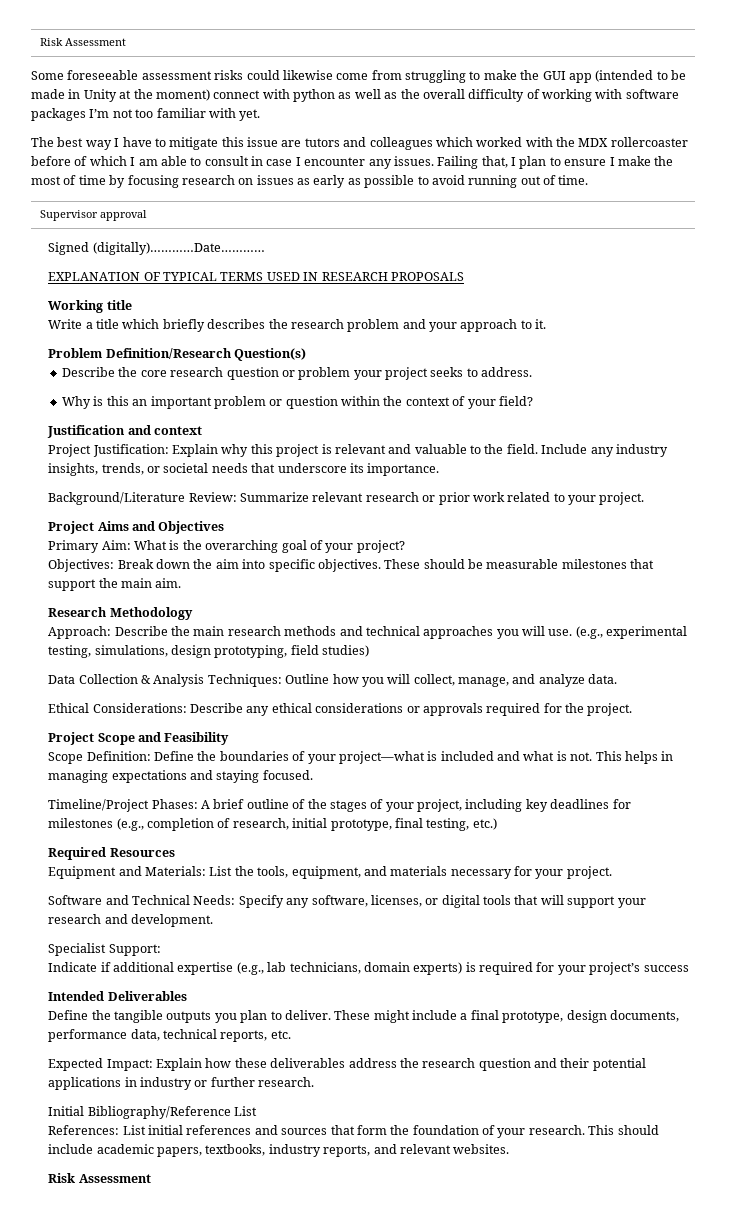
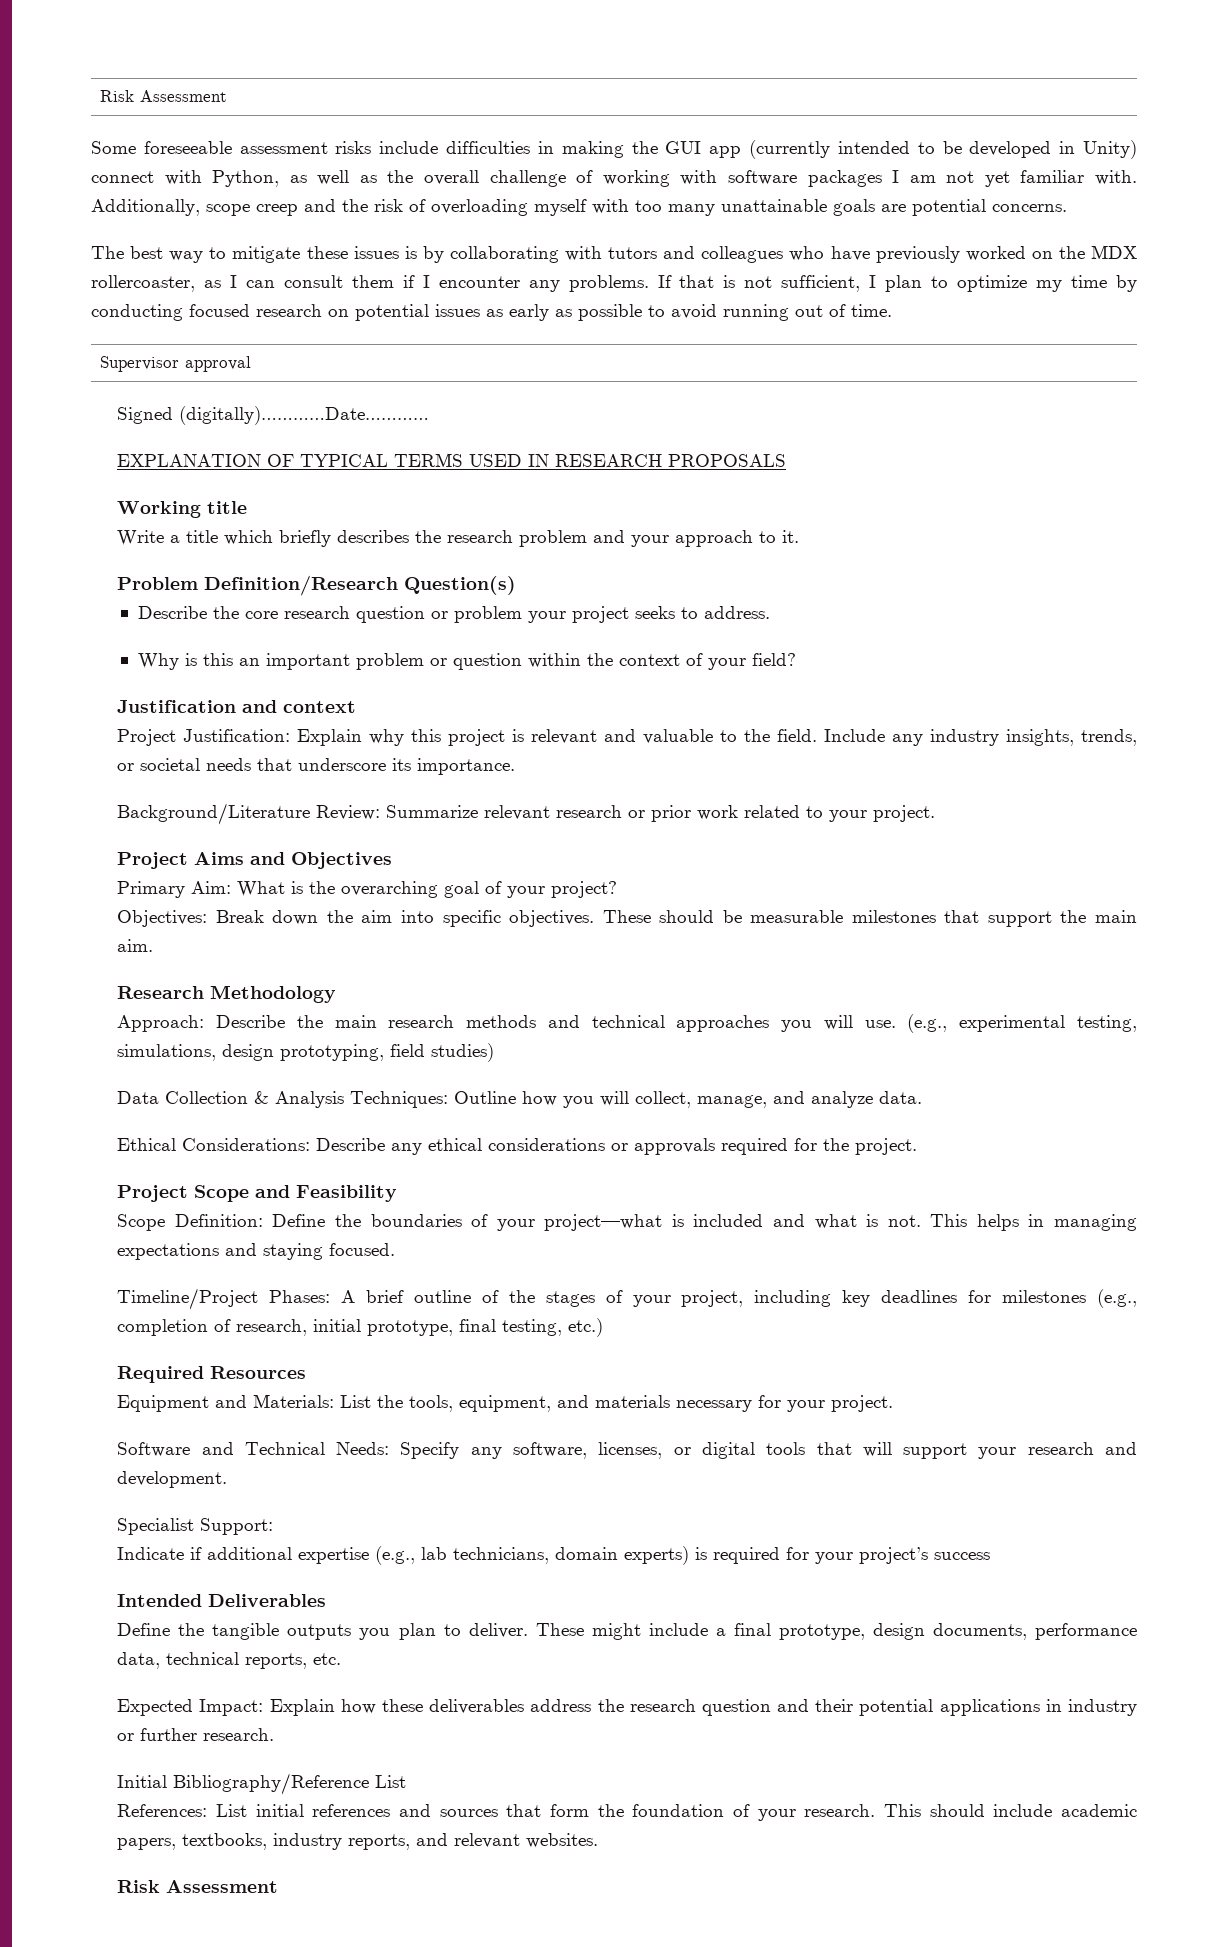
- Some foreseeable assessment risks could likewise come from struggling to make the GUI app (intended to be made in Unity at the moment) connect with python as well as the overall difficulty of working with software packages I’m not too familiar with yet.
- The best way I have to mitigate this issue are tutors and colleagues which worked with the MDX rollercoaster before of which I am able to consult in case I encounter any issues. Failing that, I plan to ensure I make the most of time by focusing research on issues as early as possible to avoid running out of time.
+ Some foreseeable assessment risks include difficulties in making the GUI app (currently intended to be developed in Unity) connect with Python, as well as the overall challenge of working with software packages I am not yet familiar with. Additionally, scope creep and the risk of overloading myself with too many unattainable goals are potential concerns.
+ The best way to mitigate these issues is by collaborating with tutors and colleagues who have previously worked on the MDX rollercoaster, as I can consult them if I encounter any problems. If that is not sufficient, I plan to optimize my time by conducting focused research on potential issues as early as possible to avoid running out of time.

